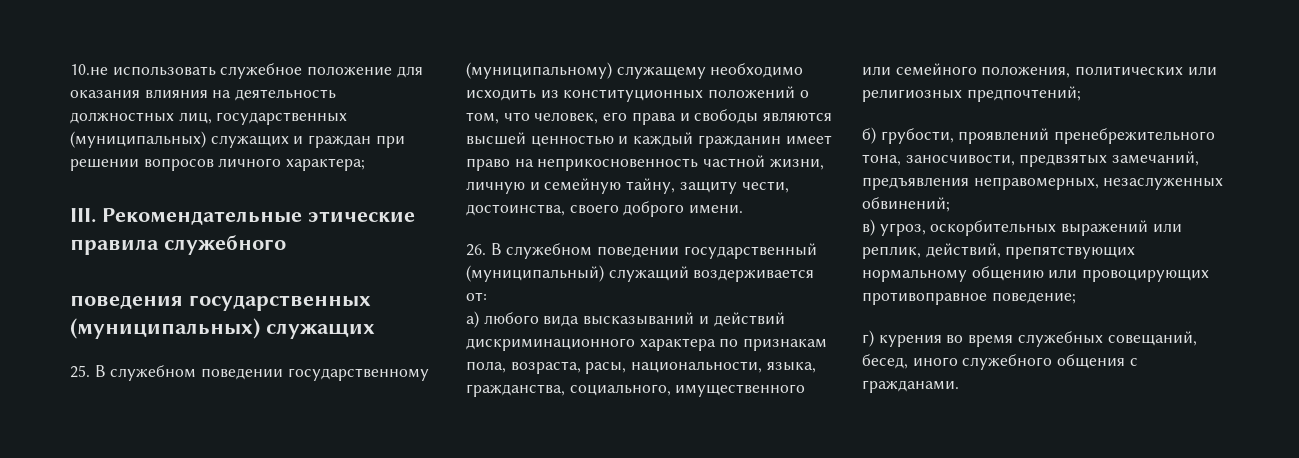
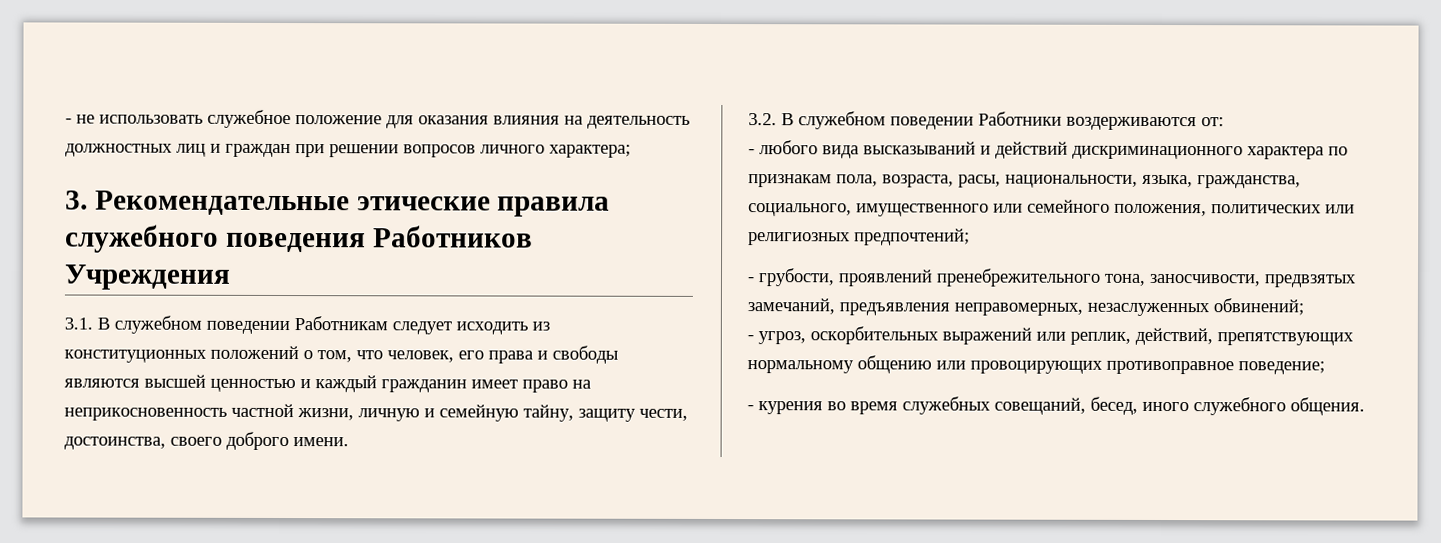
- 10.не использовать служебное положение для оказания влияния на деятельность должностных лиц, государственных (муниципальных) служащих и граждан при решении вопросов личного характера;
+ - не использовать служебное положение для оказания влияния на деятельность должностных лиц и граждан при решении вопросов личного характера;
- III. Рекомендательные этические правила служебного
- поведения государственных (муниципальных) служащих
- 25. В служебном поведении государственному (муниципальному) служащему необходимо исходить из конституционных положений о том, что человек, его права и свободы являются высшей ценностью и каждый гражданин имеет право на неприкосновенность частной жизни, личную и семейную тайну, защиту чести, достоинства, своего доброго имени.
+ 3. Рекомендательные этические правила служебного поведения Работников Учреждения
+ 3.1. В служебном поведении Работникам следует исходить из конституционных положений о том, что человек, его права и свободы являются высшей ценностью и каждый гражданин имеет право на неприкосновенность частной жизни, личную и семейную тайну, защиту чести, достоинства, своего доброго имени.
- 26. В служебном поведении государственный (муниципальный) служащий воздерживается от:
+ 3.2. В служебном поведении Работники воздерживаются от:
- а) любого вида высказываний и действий дискриминационного характера по признакам пола, возраста, расы, национальности, языка, гражданства, социального, имущественного или семейного положения, политических или религиозных предпочтений;
+ - любого вида высказываний и действий дискриминационного характера по признакам пола, возраста, расы, национальности, языка, гражданства, социального, имущественного или семейного положения, политических или религиозных предпочтений;
- б) грубости, проявлений пренебрежительного тона, заносчивости, предвзятых замечаний, предъявления неправомерных, незаслуженных обвинений;
+ - грубости, проявлений пренебрежительного тона, заносчивости, предвзятых замечаний, предъявления неправомерных, незаслуженных обвинений;
- в) угроз, оскорбительных выражений или реплик, действий, препятствующих нормальному общению или провоцирующих противоправное поведение;
+ - угроз, оскорбительных выражений или реплик, действий, препятствующих нормальному общению или провоцирующих противоправное поведение;
- г) курения во время служебных совещаний, бесед, иного служебного общения с гражданами.
+ - курения во время служебных совещаний, бесед, иного служебного общения.

